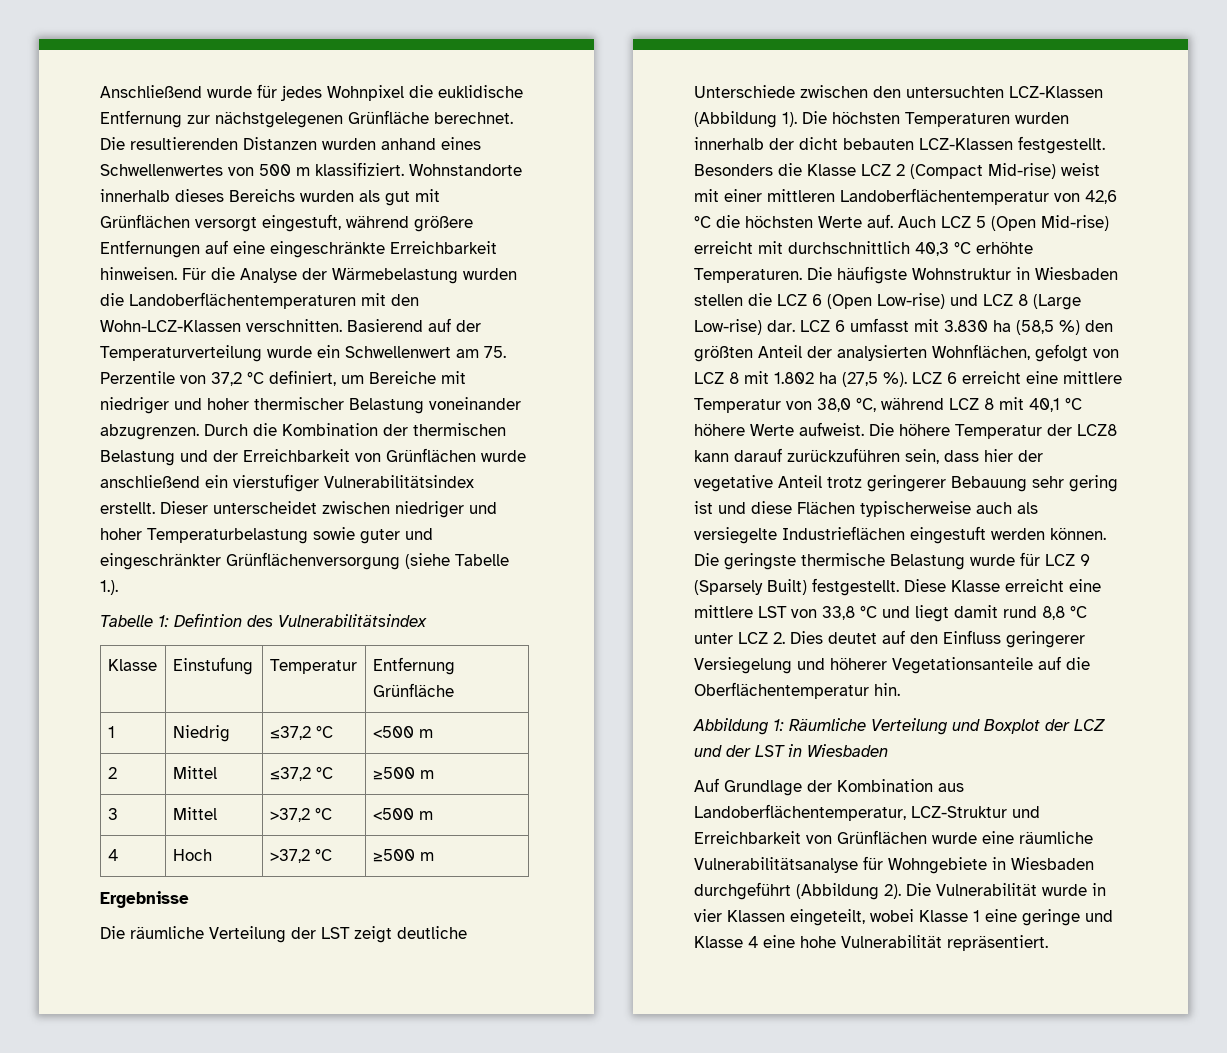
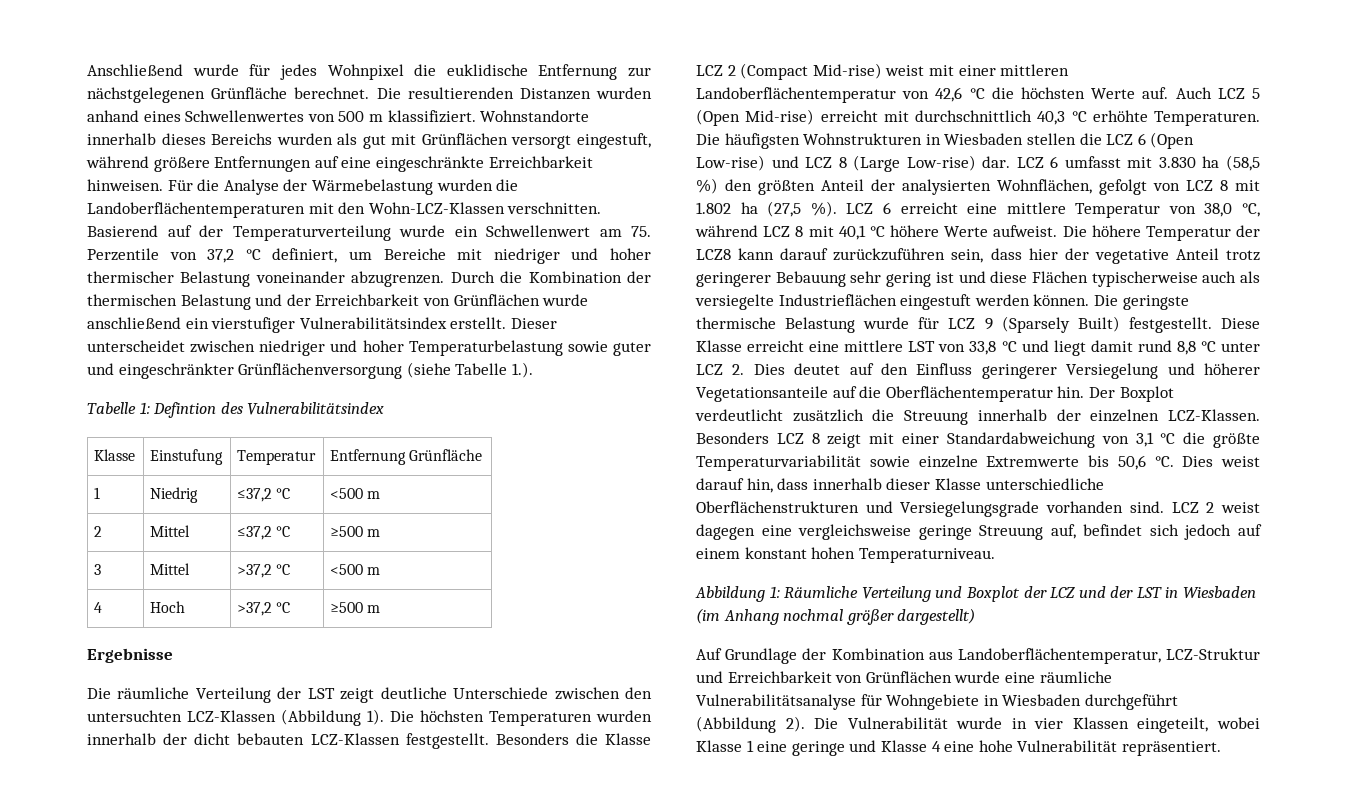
- Die häufigste Wohnstruktur in Wiesbaden stellen die LCZ 6 (Open Low-rise) und LCZ 8 (Large Low-rise) dar.
+ Die häufigsten Wohnstrukturen in Wiesbaden stellen die LCZ 6 (Open Low-rise) und LCZ 8 (Large Low-rise) dar.
+ Der Boxplot verdeutlicht zusätzlich die Streuung innerhalb der einzelnen LCZ-Klassen. Besonders LCZ 8 zeigt mit einer Standardabweichung von 3,1 °C die größte Temperaturvariabilität sowie einzelne Extremwerte bis 50,6 °C. Dies weist darauf hin, dass innerhalb dieser Klasse unterschiedliche Oberflächenstrukturen und Versiegelungsgrade vorhanden sind. LCZ 2 weist dagegen eine vergleichsweise geringe Streuung auf, befindet sich jedoch auf einem konstant hohen Temperaturniveau.
- Abbildung 1: Räumliche Verteilung und Boxplot der LCZ und der LST in Wiesbaden
+ Abbildung 1: Räumliche Verteilung und Boxplot der LCZ und der LST in Wiesbaden (im Anhang nochmal größer dargestellt)

